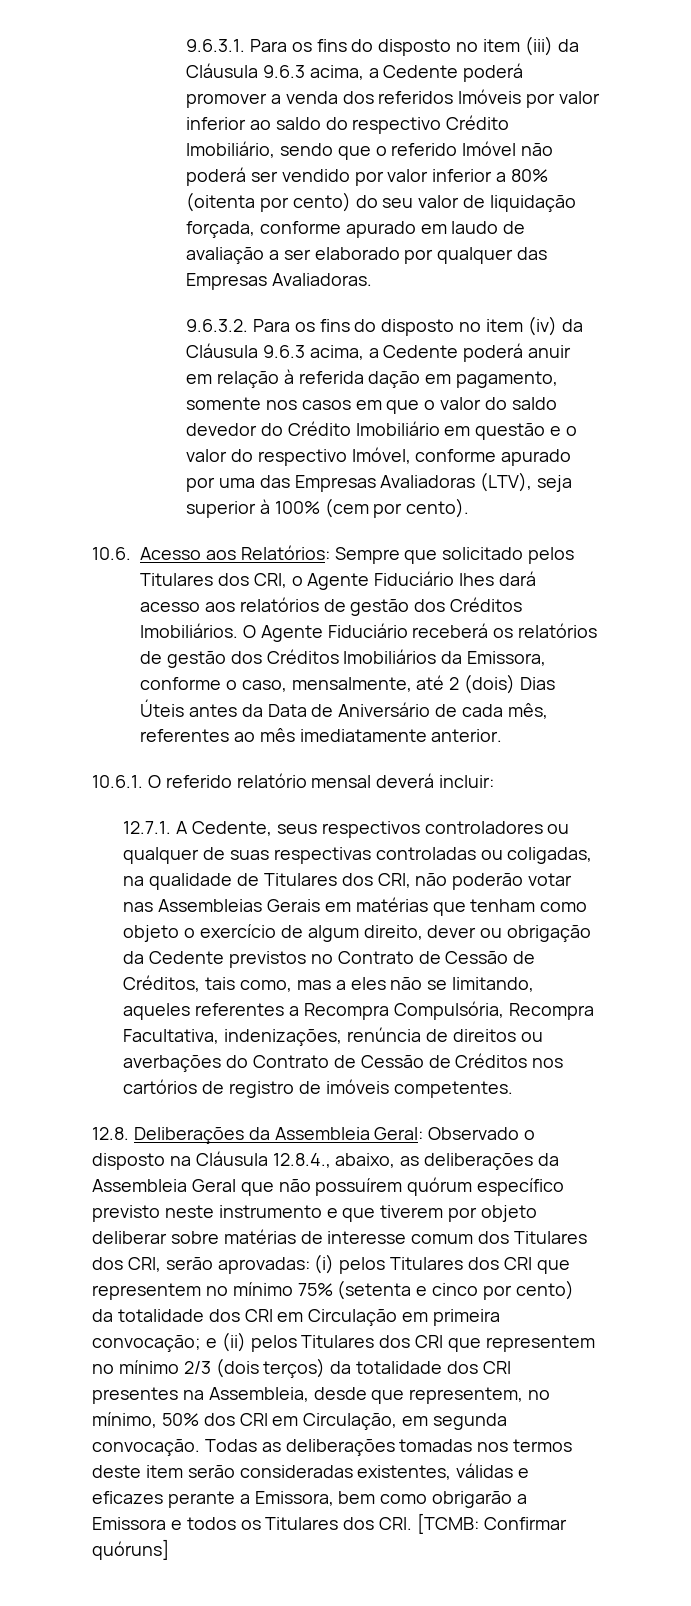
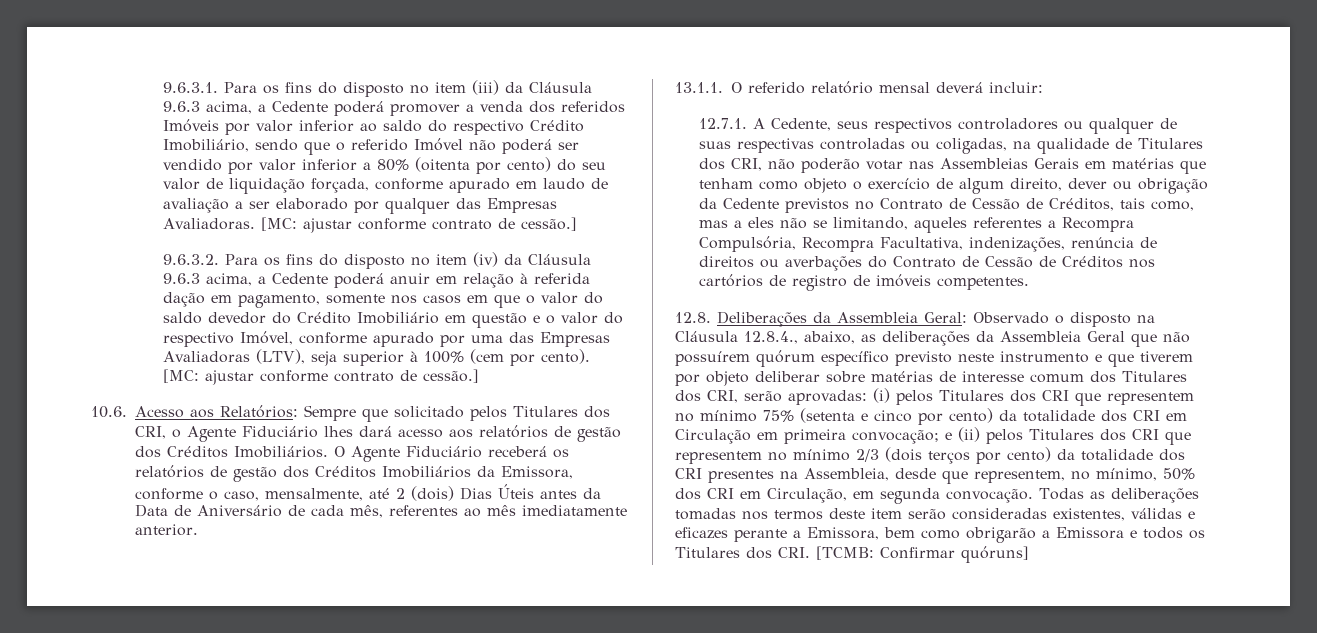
- 9.6.3.1. Para os fins do disposto no item (iii) da Cláusula 9.6.3 acima, a Cedente poderá promover a venda dos referidos Imóveis por valor inferior ao saldo do respectivo Crédito Imobiliário, sendo que o referido Imóvel não poderá ser vendido por valor inferior a 80% (oitenta por cento) do seu valor de liquidação forçada, conforme apurado em laudo de avaliação a ser elaborado por qualquer das Empresas Avaliadoras.
+ 9.6.3.1. Para os fins do disposto no item (iii) da Cláusula 9.6.3 acima, a Cedente poderá promover a venda dos referidos Imóveis por valor inferior ao saldo do respectivo Crédito Imobiliário, sendo que o referido Imóvel não poderá ser vendido por valor inferior a 80% (oitenta por cento) do seu valor de liquidação forçada, conforme apurado em laudo de avaliação a ser elaborado por qualquer das Empresas Avaliadoras. [MC: ajustar conforme contrato de cessão.]
- 9.6.3.2. Para os fins do disposto no item (iv) da Cláusula 9.6.3 acima, a Cedente poderá anuir em relação à referida dação em pagamento, somente nos casos em que o valor do saldo devedor do Crédito Imobiliário em questão e o valor do respectivo Imóvel, conforme apurado por uma das Empresas Avaliadoras (LTV), seja superior à 100% (cem por cento).
+ 9.6.3.2. Para os fins do disposto no item (iv) da Cláusula 9.6.3 acima, a Cedente poderá anuir em relação à referida dação em pagamento, somente nos casos em que o valor do saldo devedor do Crédito Imobiliário em questão e o valor do respectivo Imóvel, conforme apurado por uma das Empresas Avaliadoras (LTV), seja superior à 100% (cem por cento). [MC: ajustar conforme contrato de cessão.]
- 10.6.1. O referido relatório mensal deverá incluir:
+ 13.1.1. O referido relatório mensal deverá incluir:
- e (ii) pelos Titulares dos CRI que representem no mínimo 2/3 (dois terços) da totalidade dos CRI presentes na Assembleia, desde que representem, no mínimo, 50% dos CRI em Circulação, em segunda convocação.
+ e (ii) pelos Titulares dos CRI que representem no mínimo 2/3 (dois terços por cento) da totalidade dos CRI presentes na Assembleia, desde que representem, no mínimo, 50% dos CRI em Circulação, em segunda convocação.

